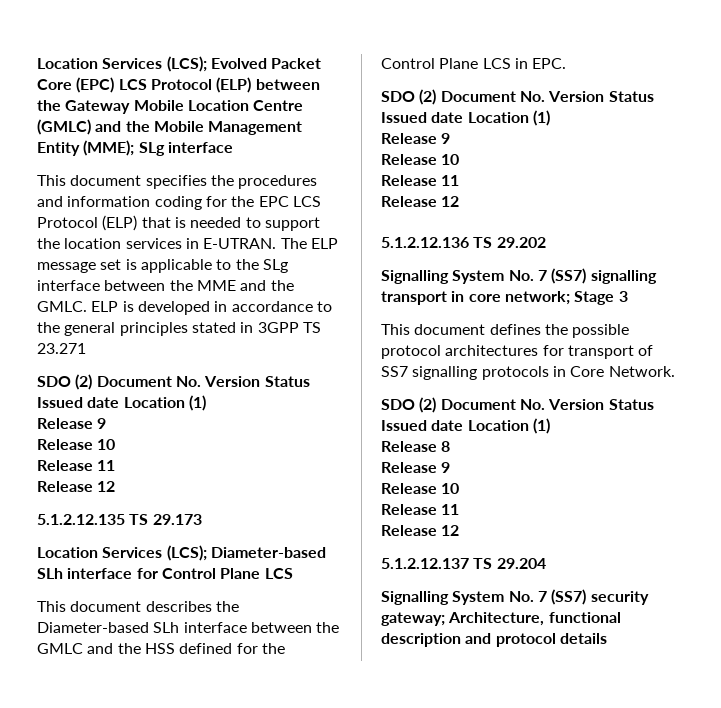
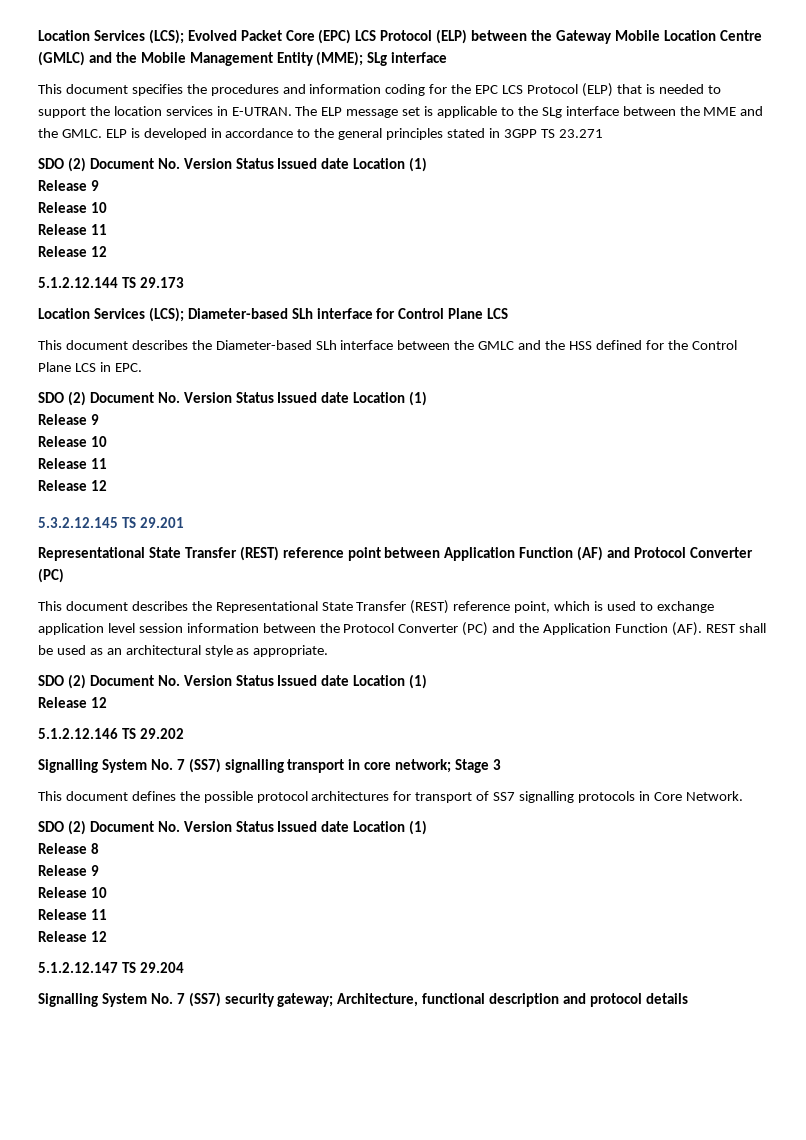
- 5.1.2.12.135 TS 29.173
+ 5.1.2.12.144 TS 29.173
- 5.1.2.12.136 TS 29.202
+ 5.3.2.12.145 TS 29.201
+ Representational State Transfer (REST) reference point between Application Function (AF) and Protocol Converter (PC)
+ This document describes the Representational State Transfer (REST) reference point, which is used to exchange application level session information between the Protocol Converter (PC) and the Application Function (AF). REST shall be used as an architectural style as appropriate.
+ SDO (2) Document No. Version Status Issued date Location (1)
+ Release 12
+ 5.1.2.12.146 TS 29.202
- 5.1.2.12.137 TS 29.204
+ 5.1.2.12.147 TS 29.204

